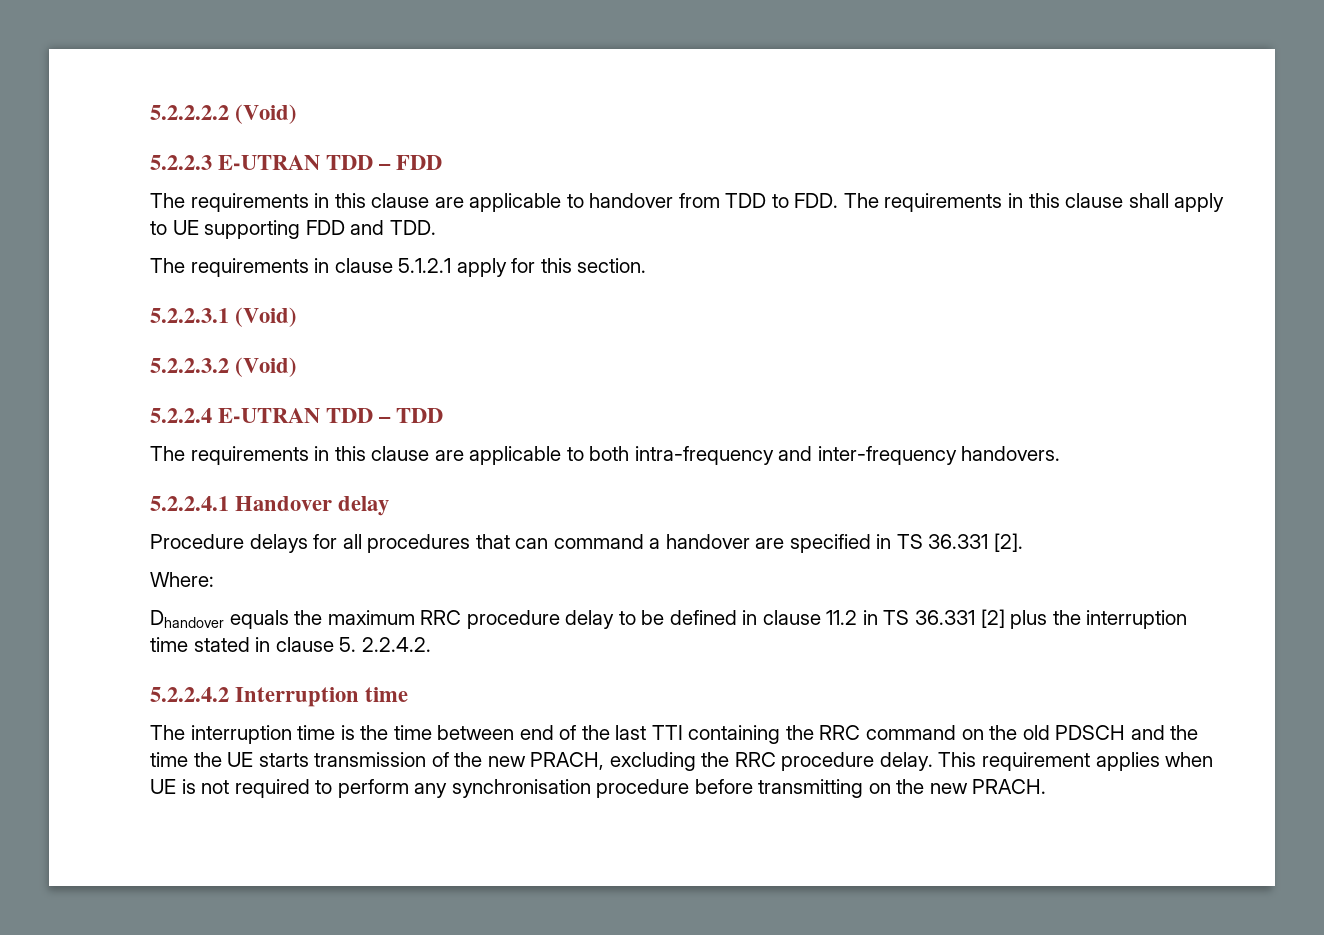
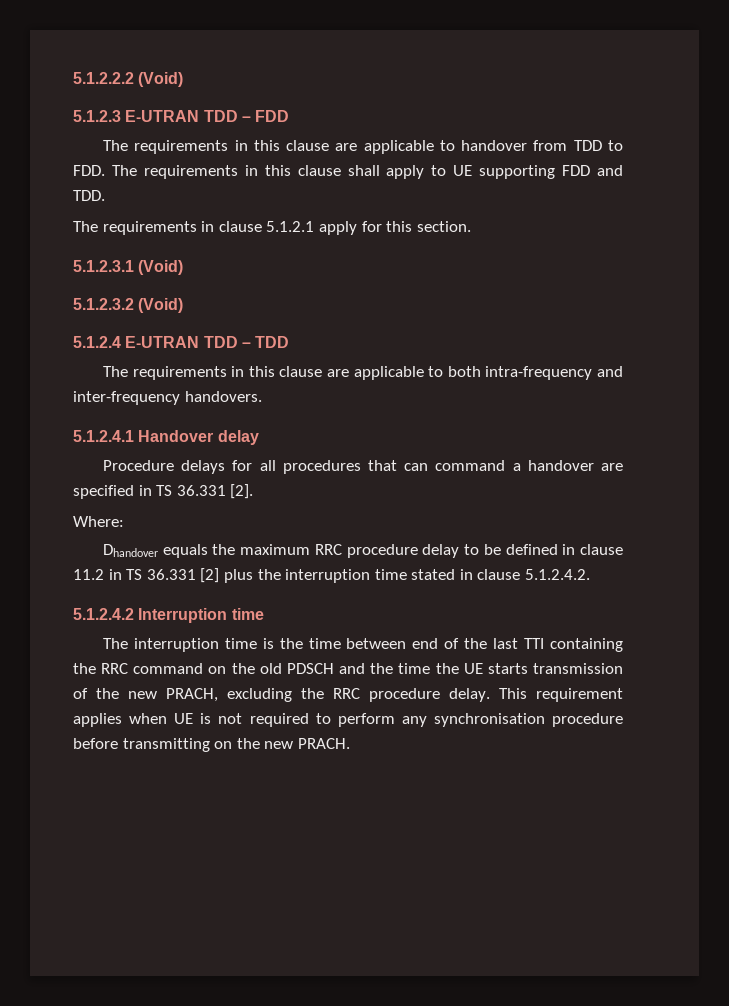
- 5.2.2.2.2 (Void)
- 5.2.2.3 E-UTRAN TDD – FDD
+ 5.1.2.2.2 (Void)
+ 5.1.2.3 E-UTRAN TDD – FDD
- 5.2.2.3.1 (Void)
- 5.2.2.3.2 (Void)
- 5.2.2.4 E-UTRAN TDD – TDD
+ 5.1.2.3.1 (Void)
+ 5.1.2.3.2 (Void)
+ 5.1.2.4 E-UTRAN TDD – TDD
- 5.2.2.4.1 Handover delay
+ 5.1.2.4.1 Handover delay
- Dhandover equals the maximum RRC procedure delay to be defined in clause 11.2 in TS 36.331 [2] plus the interruption time stated in clause 5. 2.2.4.2.
- 5.2.2.4.2 Interruption time
+ Dhandover equals the maximum RRC procedure delay to be defined in clause 11.2 in TS 36.331 [2] plus the interruption time stated in clause 5.1.2.4.2.
+ 5.1.2.4.2 Interruption time

